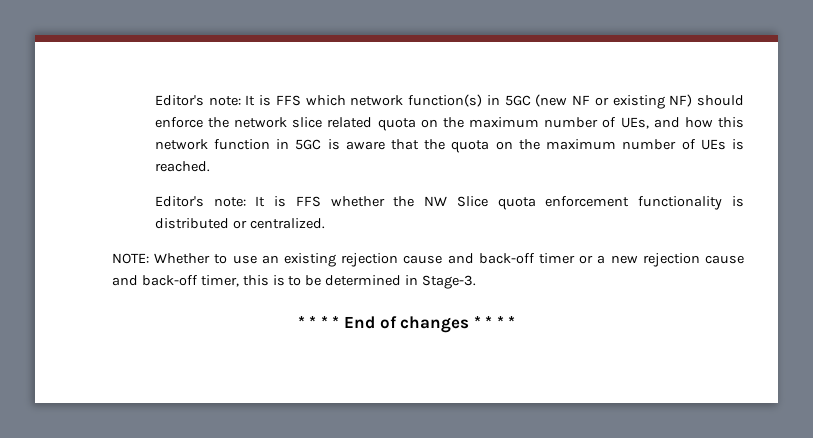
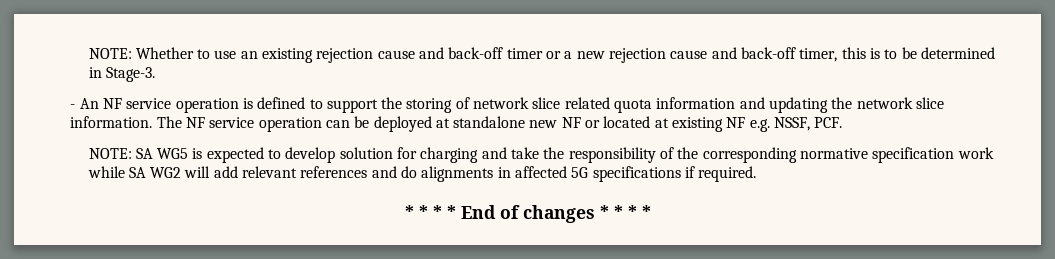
- Editor's note: It is FFS which network function(s) in 5GC (new NF or existing NF) should enforce the network slice related quota on the maximum number of UEs, and how this network function in 5GC is aware that the quota on the maximum number of UEs is reached.
- Editor's note: It is FFS whether the NW Slice quota enforcement functionality is distributed or centralized.
+ - An NF service operation is defined to support the storing of network slice related quota information and updating the network slice information. The NF service operation can be deployed at standalone new NF or located at existing NF e.g. NSSF, PCF.
+ NOTE: SA WG5 is expected to develop solution for charging and take the responsibility of the corresponding normative specification work while SA WG2 will add relevant references and do alignments in affected 5G specifications if required.

